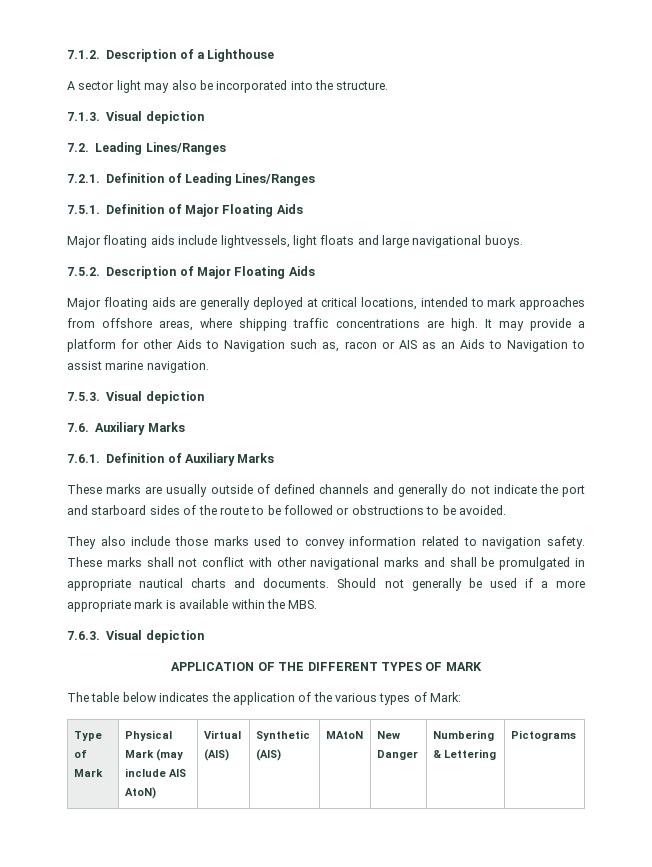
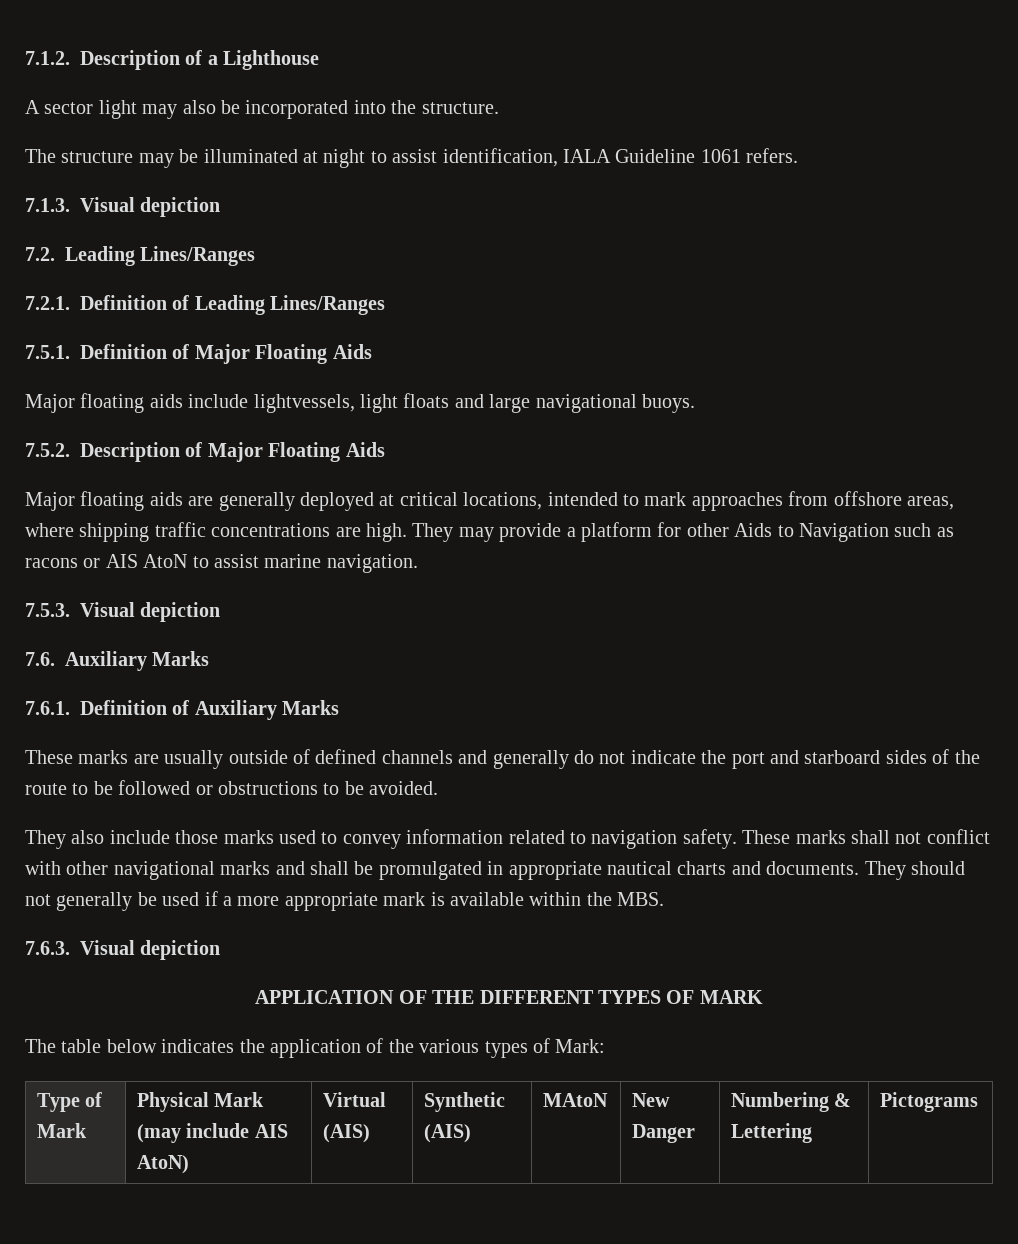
+ The structure may be illuminated at night to assist identification, IALA Guideline 1061 refers.
- It may provide a platform for other Aids to Navigation such as, racon or AIS as an Aids to Navigation to assist marine navigation.
+ They may provide a platform for other Aids to Navigation such as racons or AIS AtoN to assist marine navigation.
- Should not generally be used if a more appropriate mark is available within the MBS.
+ They should not generally be used if a more appropriate mark is available within the MBS.

